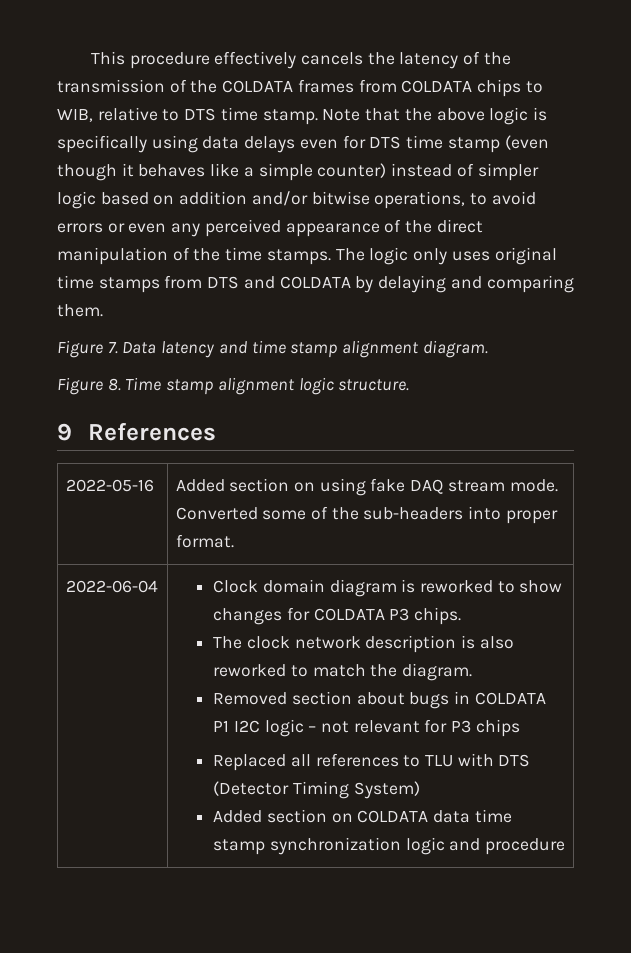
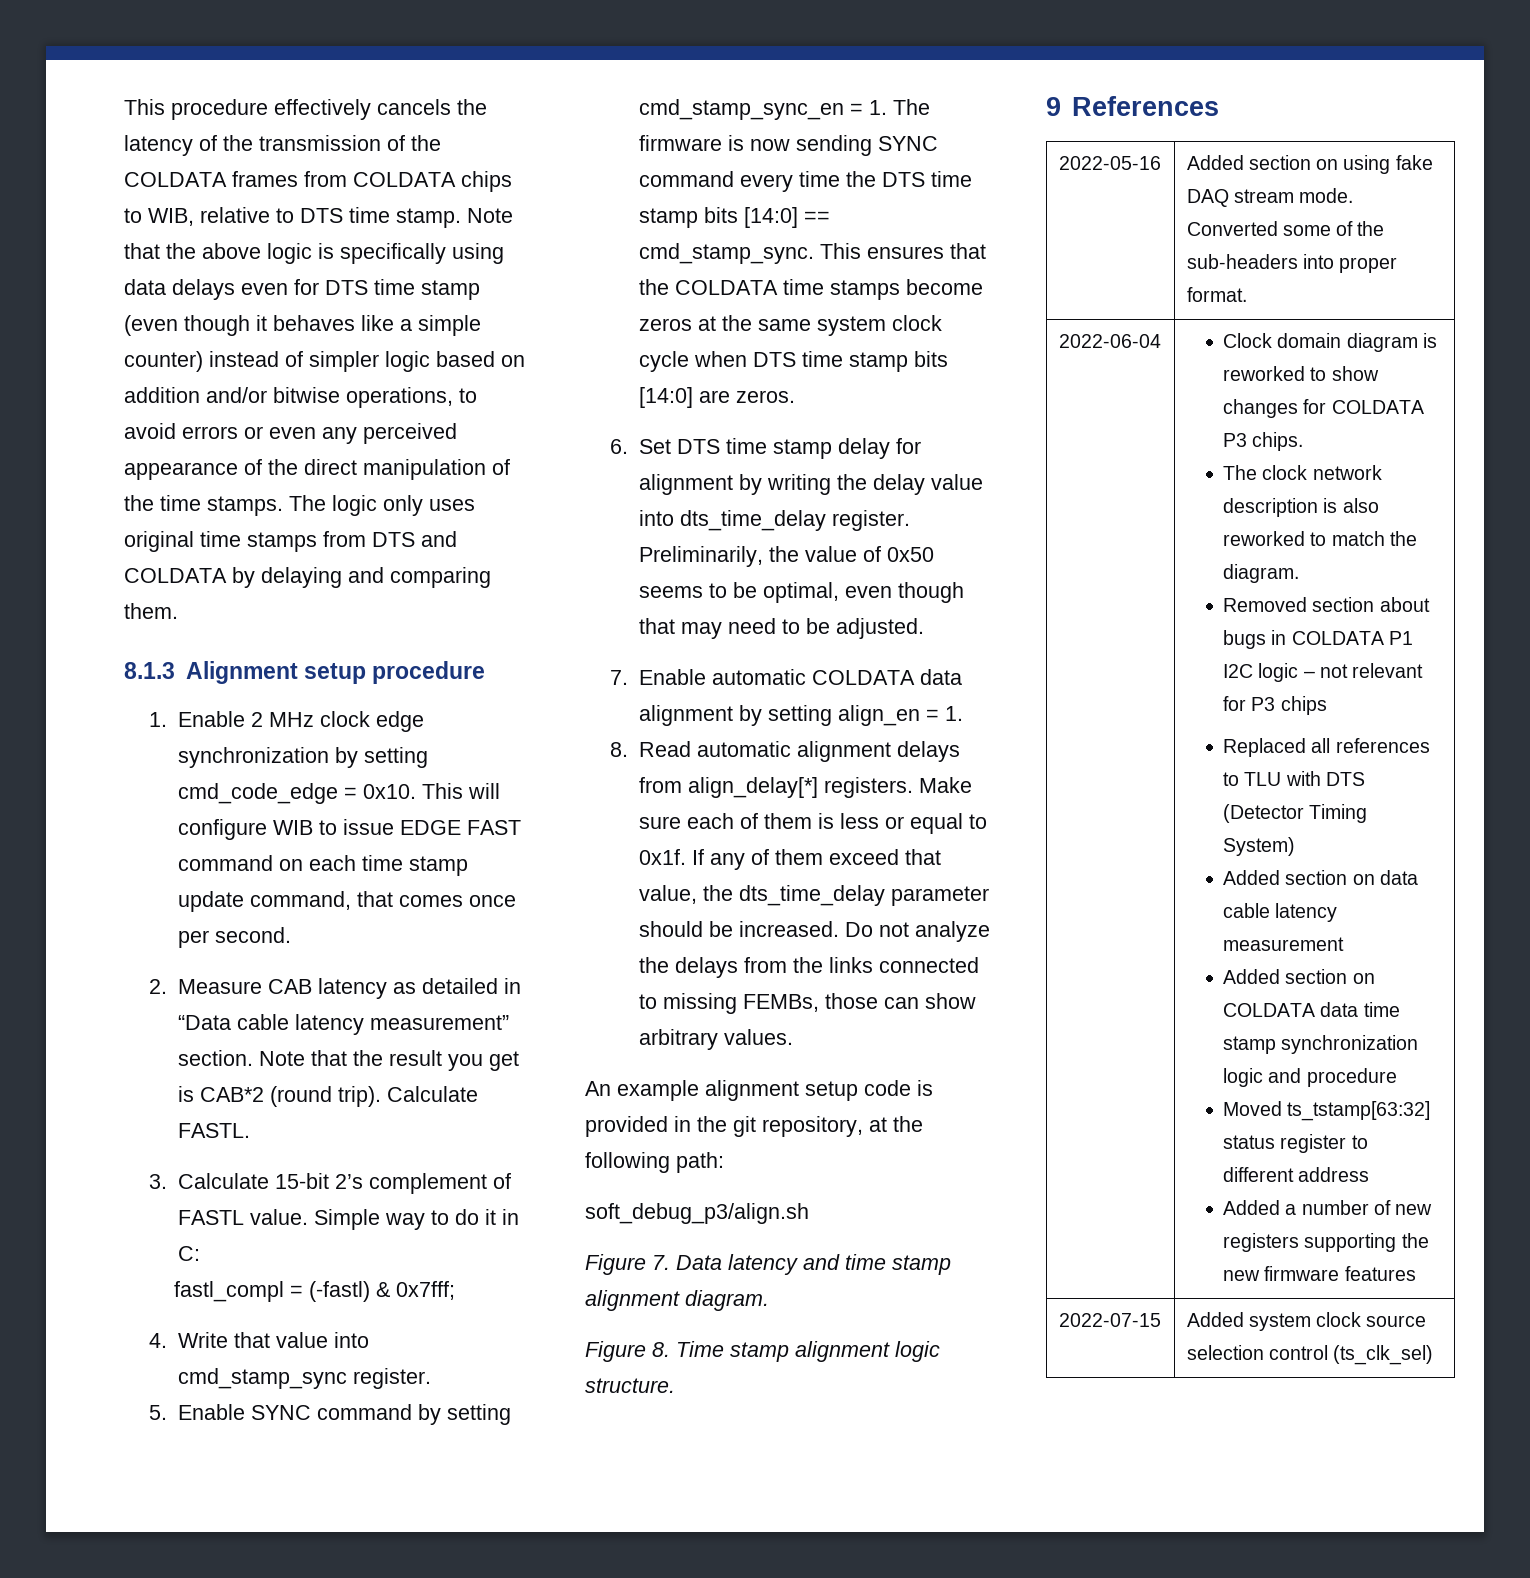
+ 8.1.3 Alignment setup procedure
+ 1. Enable 2 MHz clock edge synchronization by setting cmd_code_edge = 0x10. This will configure WIB to issue EDGE FAST command on each time stamp update command, that comes once per second.
+ 2. Measure CAB latency as detailed in “Data cable latency measurement” section. Note that the result you get is CAB*2 (round trip). Calculate FASTL.
+ 3. Calculate 15-bit 2’s complement of FASTL value. Simple way to do it in C:
+ fastl_compl = (-fastl) & 0x7fff;
+ 4. Write that value into cmd_stamp_sync register.
+ 5. Enable SYNC command by setting cmd_stamp_sync_en = 1. The firmware is now sending SYNC command every time the DTS time stamp bits [14:0] == cmd_stamp_sync. This ensures that the COLDATA time stamps become zeros at the same system clock cycle when DTS time stamp bits [14:0] are zeros.
+ 6. Set DTS time stamp delay for alignment by writing the delay value into dts_time_delay register. Preliminarily, the value of 0x50 seems to be optimal, even though that may need to be adjusted.
+ 7. Enable automatic COLDATA data alignment by setting align_en = 1.
+ 8. Read automatic alignment delays from align_delay[*] registers. Make sure each of them is less or equal to 0x1f. If any of them exceed that value, the dts_time_delay parameter should be increased. Do not analyze the delays from the links connected to missing FEMBs, those can show arbitrary values.
+ An example alignment setup code is provided in the git repository, at the following path:
+ soft_debug_p3/align.sh
+ Added section on data cable latency measurement
+ Moved ts_tstamp[63:32] status register to different address
+ Added a number of new registers supporting the new firmware features
+ 2022-07-15 | Added system clock source selection control (ts_clk_sel)

